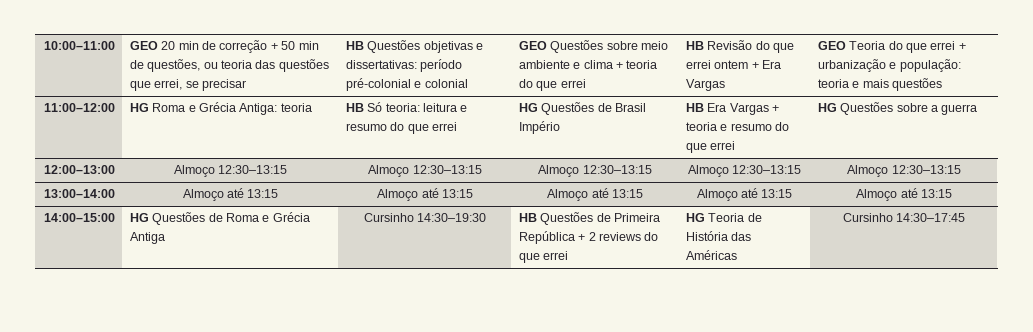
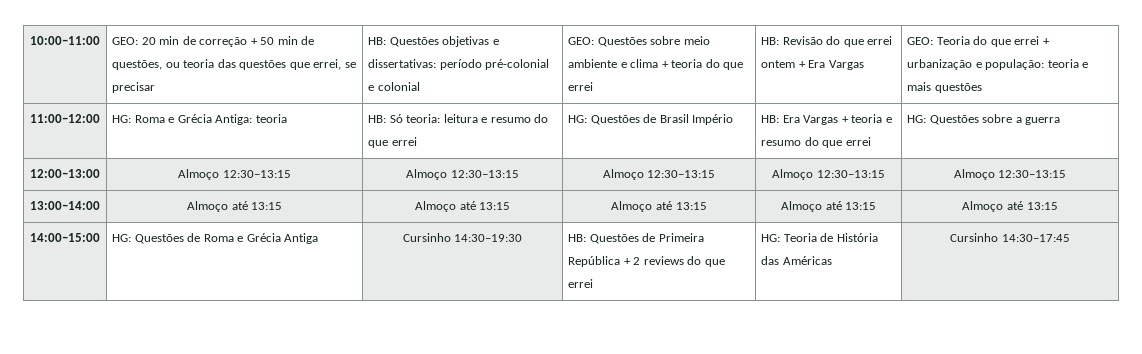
- GEO 20 min de correção + 50 min de questões, ou teoria das questões que errei, se precisar
+ GEO: 20 min de correção + 50 min de questões, ou teoria das questões que errei, se precisar
- HB Questões objetivas e dissertativas: período pré-colonial e colonial
+ HB: Questões objetivas e dissertativas: período pré-colonial e colonial
- GEO Questões sobre meio ambiente e clima + teoria do que errei
+ GEO: Questões sobre meio ambiente e clima + teoria do que errei
- HB Revisão do que errei ontem + Era Vargas
+ HB: Revisão do que errei ontem + Era Vargas
- GEO Teoria do que errei + urbanização e população: teoria e mais questões
+ GEO: Teoria do que errei + urbanização e população: teoria e mais questões
- 11:00–12:00 | HG Roma e Grécia Antiga: teoria | HB Só teoria: leitura e resumo do que errei | HG Questões de Brasil Império | HB Era Vargas + teoria e resumo do que errei | HG Questões sobre a guerra
+ 11:00–12:00 | HG: Roma e Grécia Antiga: teoria | HB: Só teoria: leitura e resumo do que errei | HG: Questões de Brasil Império | HB: Era Vargas + teoria e resumo do que errei | HG: Questões sobre a guerra
- 14:00–15:00 | HG Questões de Roma e Grécia Antiga | Cursinho 14:30–19:30 | HB Questões de Primeira República + 2 reviews do que errei | HG Teoria de História das Américas | Cursinho 14:30–17:45
+ 14:00–15:00 | HG: Questões de Roma e Grécia Antiga | Cursinho 14:30–19:30 | HB: Questões de Primeira República + 2 reviews do que errei | HG: Teoria de História das Américas | Cursinho 14:30–17:45

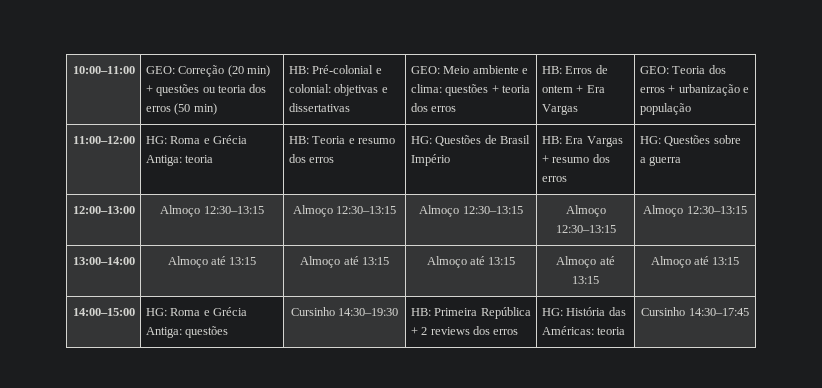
- GEO: 20 min de correção + 50 min de questões, ou teoria das questões que errei, se precisar | HB: Questões objetivas e dissertativas: período pré-colonial e colonial | GEO: Questões sobre meio ambiente e clima + teoria do que errei | HB: Revisão do que errei ontem + Era Vargas
+ GEO: Correção (20 min) + questões ou teoria dos erros (50 min) | HB: Pré-colonial e colonial: objetivas e dissertativas | GEO: Meio ambiente e clima: questões + teoria dos erros | HB: Erros de ontem + Era Vargas
- GEO: Teoria do que errei + urbanização e população: teoria e mais questões
+ GEO: Teoria dos erros + urbanização e população
- 11:00–12:00 | HG: Roma e Grécia Antiga: teoria | HB: Só teoria: leitura e resumo do que errei | HG: Questões de Brasil Império | HB: Era Vargas + teoria e resumo do que errei | HG: Questões sobre a guerra
+ 11:00–12:00 | HG: Roma e Grécia Antiga: teoria | HB: Teoria e resumo dos erros | HG: Questões de Brasil Império | HB: Era Vargas + resumo dos erros | HG: Questões sobre a guerra
- 14:00–15:00 | HG: Questões de Roma e Grécia Antiga | Cursinho 14:30–19:30 | HB: Questões de Primeira República + 2 reviews do que errei | HG: Teoria de História das Américas | Cursinho 14:30–17:45
+ 14:00–15:00 | HG: Roma e Grécia Antiga: questões | Cursinho 14:30–19:30 | HB: Primeira República + 2 reviews dos erros | HG: História das Américas: teoria | Cursinho 14:30–17:45

